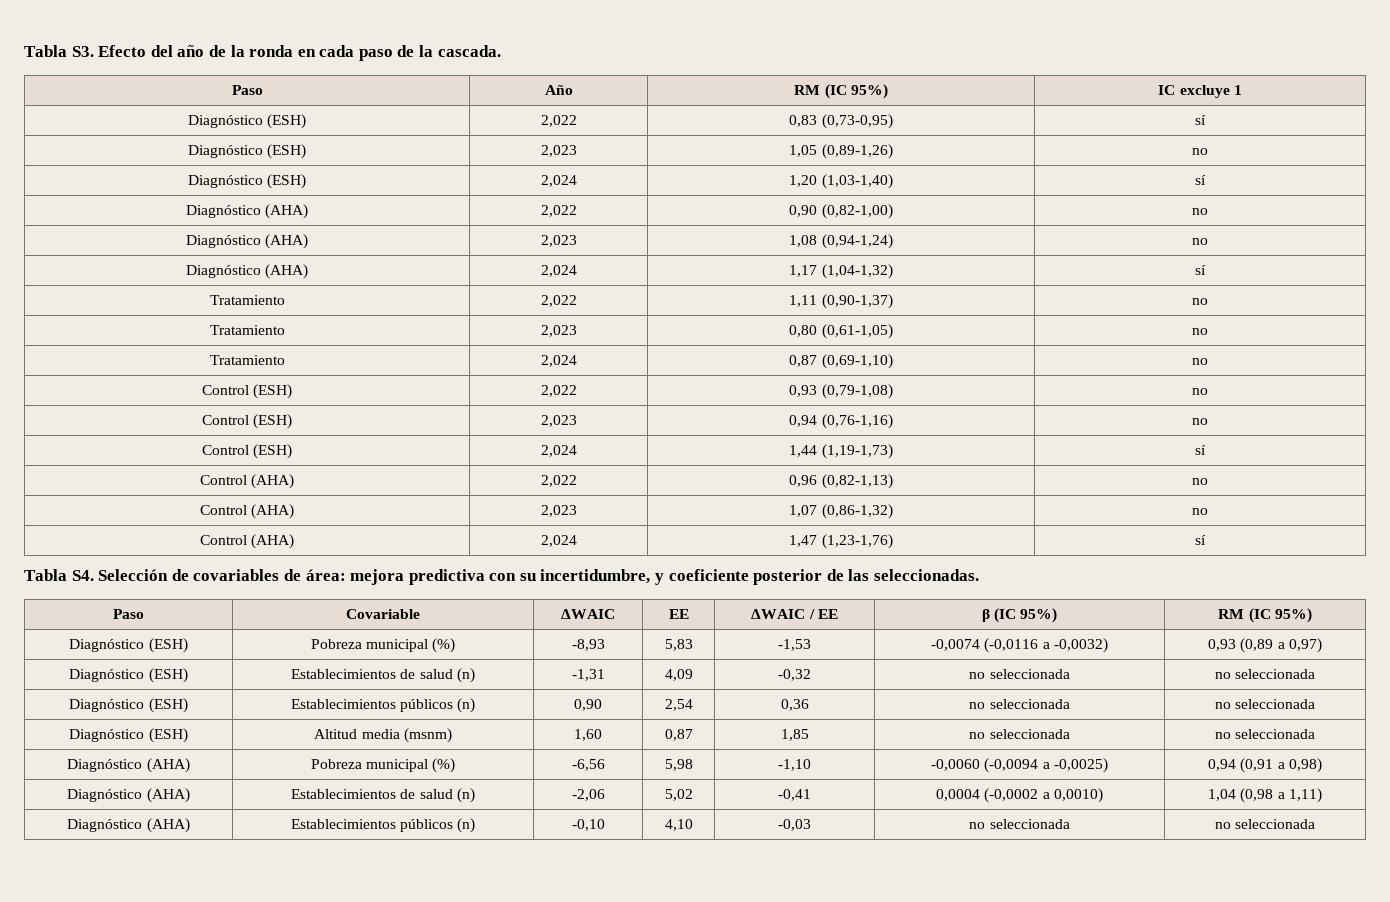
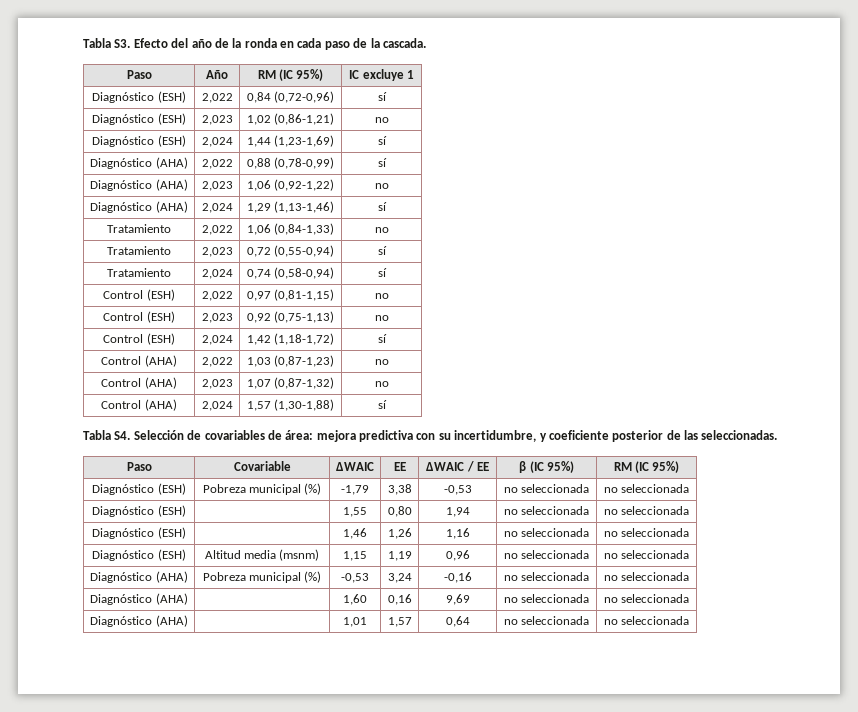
- Diagnóstico (ESH) | 2,022 | 0,83 (0,73-0,95) | sí
+ Diagnóstico (ESH) | 2,022 | 0,84 (0,72-0,96) | sí
- Diagnóstico (ESH) | 2,023 | 1,05 (0,89-1,26) | no
+ Diagnóstico (ESH) | 2,023 | 1,02 (0,86-1,21) | no
- Diagnóstico (ESH) | 2,024 | 1,20 (1,03-1,40) | sí
+ Diagnóstico (ESH) | 2,024 | 1,44 (1,23-1,69) | sí
- Diagnóstico (AHA) | 2,022 | 0,90 (0,82-1,00) | no
+ Diagnóstico (AHA) | 2,022 | 0,88 (0,78-0,99) | sí
- Diagnóstico (AHA) | 2,023 | 1,08 (0,94-1,24) | no
+ Diagnóstico (AHA) | 2,023 | 1,06 (0,92-1,22) | no
- Diagnóstico (AHA) | 2,024 | 1,17 (1,04-1,32) | sí
+ Diagnóstico (AHA) | 2,024 | 1,29 (1,13-1,46) | sí
- Tratamiento | 2,022 | 1,11 (0,90-1,37) | no
+ Tratamiento | 2,022 | 1,06 (0,84-1,33) | no
- Tratamiento | 2,023 | 0,80 (0,61-1,05) | no
+ Tratamiento | 2,023 | 0,72 (0,55-0,94) | sí
- Tratamiento | 2,024 | 0,87 (0,69-1,10) | no
+ Tratamiento | 2,024 | 0,74 (0,58-0,94) | sí
- Control (ESH) | 2,022 | 0,93 (0,79-1,08) | no
+ Control (ESH) | 2,022 | 0,97 (0,81-1,15) | no
- Control (ESH) | 2,023 | 0,94 (0,76-1,16) | no
+ Control (ESH) | 2,023 | 0,92 (0,75-1,13) | no
- Control (ESH) | 2,024 | 1,44 (1,19-1,73) | sí
+ Control (ESH) | 2,024 | 1,42 (1,18-1,72) | sí
- Control (AHA) | 2,022 | 0,96 (0,82-1,13) | no
+ Control (AHA) | 2,022 | 1,03 (0,87-1,23) | no
- Control (AHA) | 2,023 | 1,07 (0,86-1,32) | no
+ Control (AHA) | 2,023 | 1,07 (0,87-1,32) | no
- Control (AHA) | 2,024 | 1,47 (1,23-1,76) | sí
+ Control (AHA) | 2,024 | 1,57 (1,30-1,88) | sí
- Diagnóstico (ESH) | Pobreza municipal (%) | -8,93 | 5,83 | -1,53 | -0,0074 (-0,0116 a -0,0032) | 0,93 (0,89 a 0,97)
- Diagnóstico (ESH) | Establecimientos de salud (n) | -1,31 | 4,09 | -0,32 | no seleccionada | no seleccionada
- Diagnóstico (ESH) | Establecimientos públicos (n) | 0,90 | 2,54 | 0,36 | no seleccionada | no seleccionada
+ Diagnóstico (ESH) | Pobreza municipal (%) | -1,79 | 3,38 | -0,53 | no seleccionada | no seleccionada
+ Diagnóstico (ESH) | | 1,55 | 0,80 | 1,94 | no seleccionada | no seleccionada
+ Diagnóstico (ESH) | | 1,46 | 1,26 | 1,16 | no seleccionada | no seleccionada
- Diagnóstico (ESH) | Altitud media (msnm) | 1,60 | 0,87 | 1,85 | no seleccionada | no seleccionada
+ Diagnóstico (ESH) | Altitud media (msnm) | 1,15 | 1,19 | 0,96 | no seleccionada | no seleccionada
- Diagnóstico (AHA) | Pobreza municipal (%) | -6,56 | 5,98 | -1,10 | -0,0060 (-0,0094 a -0,0025) | 0,94 (0,91 a 0,98)
- Diagnóstico (AHA) | Establecimientos de salud (n) | -2,06 | 5,02 | -0,41 | 0,0004 (-0,0002 a 0,0010) | 1,04 (0,98 a 1,11)
- Diagnóstico (AHA) | Establecimientos públicos (n) | -0,10 | 4,10 | -0,03 | no seleccionada | no seleccionada
+ Diagnóstico (AHA) | Pobreza municipal (%) | -0,53 | 3,24 | -0,16 | no seleccionada | no seleccionada
+ Diagnóstico (AHA) | | 1,60 | 0,16 | 9,69 | no seleccionada | no seleccionada
+ Diagnóstico (AHA) | | 1,01 | 1,57 | 0,64 | no seleccionada | no seleccionada

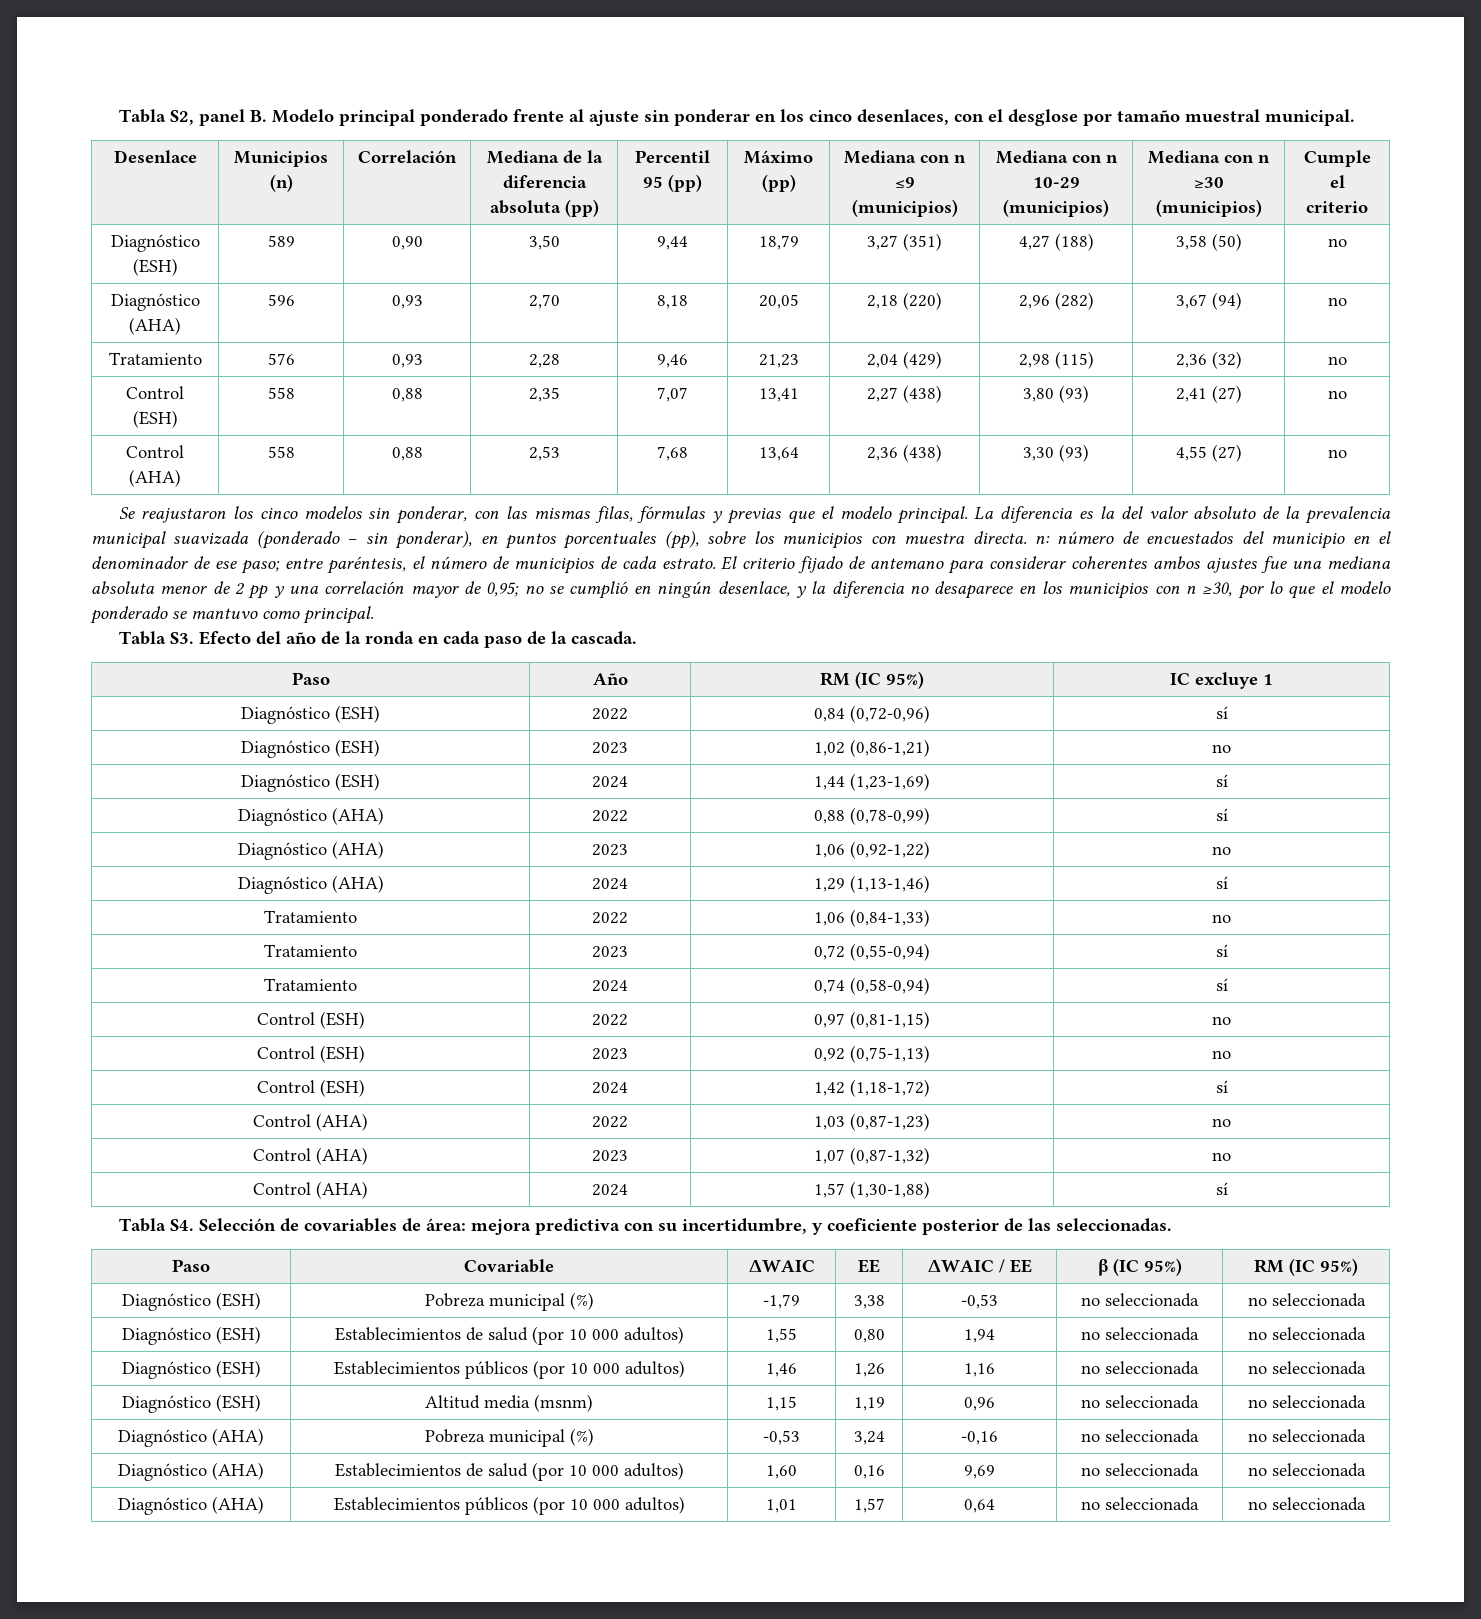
+ Tabla S2, panel B. Modelo principal ponderado frente al ajuste sin ponderar en los cinco desenlaces, con el desglose por tamaño muestral municipal.
+ Desenlace | Municipios (n) | Correlación | Mediana de la diferencia absoluta (pp) | Percentil 95 (pp) | Máximo (pp) | Mediana con n ≤9 (municipios) | Mediana con n 10-29 (municipios) | Mediana con n ≥30 (municipios) | Cumple el criterio
+ Diagnóstico (ESH) | 589 | 0,90 | 3,50 | 9,44 | 18,79 | 3,27 (351) | 4,27 (188) | 3,58 (50) | no
+ Diagnóstico (AHA) | 596 | 0,93 | 2,70 | 8,18 | 20,05 | 2,18 (220) | 2,96 (282) | 3,67 (94) | no
+ Tratamiento | 576 | 0,93 | 2,28 | 9,46 | 21,23 | 2,04 (429) | 2,98 (115) | 2,36 (32) | no
+ Control (ESH) | 558 | 0,88 | 2,35 | 7,07 | 13,41 | 2,27 (438) | 3,80 (93) | 2,41 (27) | no
+ Control (AHA) | 558 | 0,88 | 2,53 | 7,68 | 13,64 | 2,36 (438) | 3,30 (93) | 4,55 (27) | no
+ Se reajustaron los cinco modelos sin ponderar, con las mismas filas, fórmulas y previas que el modelo principal. La diferencia es la del valor absoluto de la prevalencia municipal suavizada (ponderado − sin ponderar), en puntos porcentuales (pp), sobre los municipios con muestra directa. n: número de encuestados del municipio en el denominador de ese paso; entre paréntesis, el número de municipios de cada estrato. El criterio fijado de antemano para considerar coherentes ambos ajustes fue una mediana absoluta menor de 2 pp y una correlación mayor de 0,95; no se cumplió en ningún desenlace, y la diferencia no desaparece en los municipios con n ≥30, por lo que el modelo ponderado se mantuvo como principal.
- Diagnóstico (ESH) | 2,022 | 0,84 (0,72-0,96) | sí
+ Diagnóstico (ESH) | 2022 | 0,84 (0,72-0,96) | sí
- Diagnóstico (ESH) | 2,023 | 1,02 (0,86-1,21) | no
+ Diagnóstico (ESH) | 2023 | 1,02 (0,86-1,21) | no
- Diagnóstico (ESH) | 2,024 | 1,44 (1,23-1,69) | sí
+ Diagnóstico (ESH) | 2024 | 1,44 (1,23-1,69) | sí
- Diagnóstico (AHA) | 2,022 | 0,88 (0,78-0,99) | sí
+ Diagnóstico (AHA) | 2022 | 0,88 (0,78-0,99) | sí
- Diagnóstico (AHA) | 2,023 | 1,06 (0,92-1,22) | no
+ Diagnóstico (AHA) | 2023 | 1,06 (0,92-1,22) | no
- Diagnóstico (AHA) | 2,024 | 1,29 (1,13-1,46) | sí
+ Diagnóstico (AHA) | 2024 | 1,29 (1,13-1,46) | sí
- Tratamiento | 2,022 | 1,06 (0,84-1,33) | no
+ Tratamiento | 2022 | 1,06 (0,84-1,33) | no
- Tratamiento | 2,023 | 0,72 (0,55-0,94) | sí
+ Tratamiento | 2023 | 0,72 (0,55-0,94) | sí
- Tratamiento | 2,024 | 0,74 (0,58-0,94) | sí
+ Tratamiento | 2024 | 0,74 (0,58-0,94) | sí
- Control (ESH) | 2,022 | 0,97 (0,81-1,15) | no
+ Control (ESH) | 2022 | 0,97 (0,81-1,15) | no
- Control (ESH) | 2,023 | 0,92 (0,75-1,13) | no
+ Control (ESH) | 2023 | 0,92 (0,75-1,13) | no
- Control (ESH) | 2,024 | 1,42 (1,18-1,72) | sí
+ Control (ESH) | 2024 | 1,42 (1,18-1,72) | sí
- Control (AHA) | 2,022 | 1,03 (0,87-1,23) | no
+ Control (AHA) | 2022 | 1,03 (0,87-1,23) | no
- Control (AHA) | 2,023 | 1,07 (0,87-1,32) | no
+ Control (AHA) | 2023 | 1,07 (0,87-1,32) | no
- Control (AHA) | 2,024 | 1,57 (1,30-1,88) | sí
+ Control (AHA) | 2024 | 1,57 (1,30-1,88) | sí
- Diagnóstico (ESH) | | 1,55 | 0,80 | 1,94 | no seleccionada | no seleccionada
+ Diagnóstico (ESH) | Establecimientos de salud (por 10 000 adultos) | 1,55 | 0,80 | 1,94 | no seleccionada | no seleccionada
- Diagnóstico (ESH) | | 1,46 | 1,26 | 1,16 | no seleccionada | no seleccionada
+ Diagnóstico (ESH) | Establecimientos públicos (por 10 000 adultos) | 1,46 | 1,26 | 1,16 | no seleccionada | no seleccionada
- Diagnóstico (AHA) | | 1,60 | 0,16 | 9,69 | no seleccionada | no seleccionada
+ Diagnóstico (AHA) | Establecimientos de salud (por 10 000 adultos) | 1,60 | 0,16 | 9,69 | no seleccionada | no seleccionada
- Diagnóstico (AHA) | | 1,01 | 1,57 | 0,64 | no seleccionada | no seleccionada
+ Diagnóstico (AHA) | Establecimientos públicos (por 10 000 adultos) | 1,01 | 1,57 | 0,64 | no seleccionada | no seleccionada

